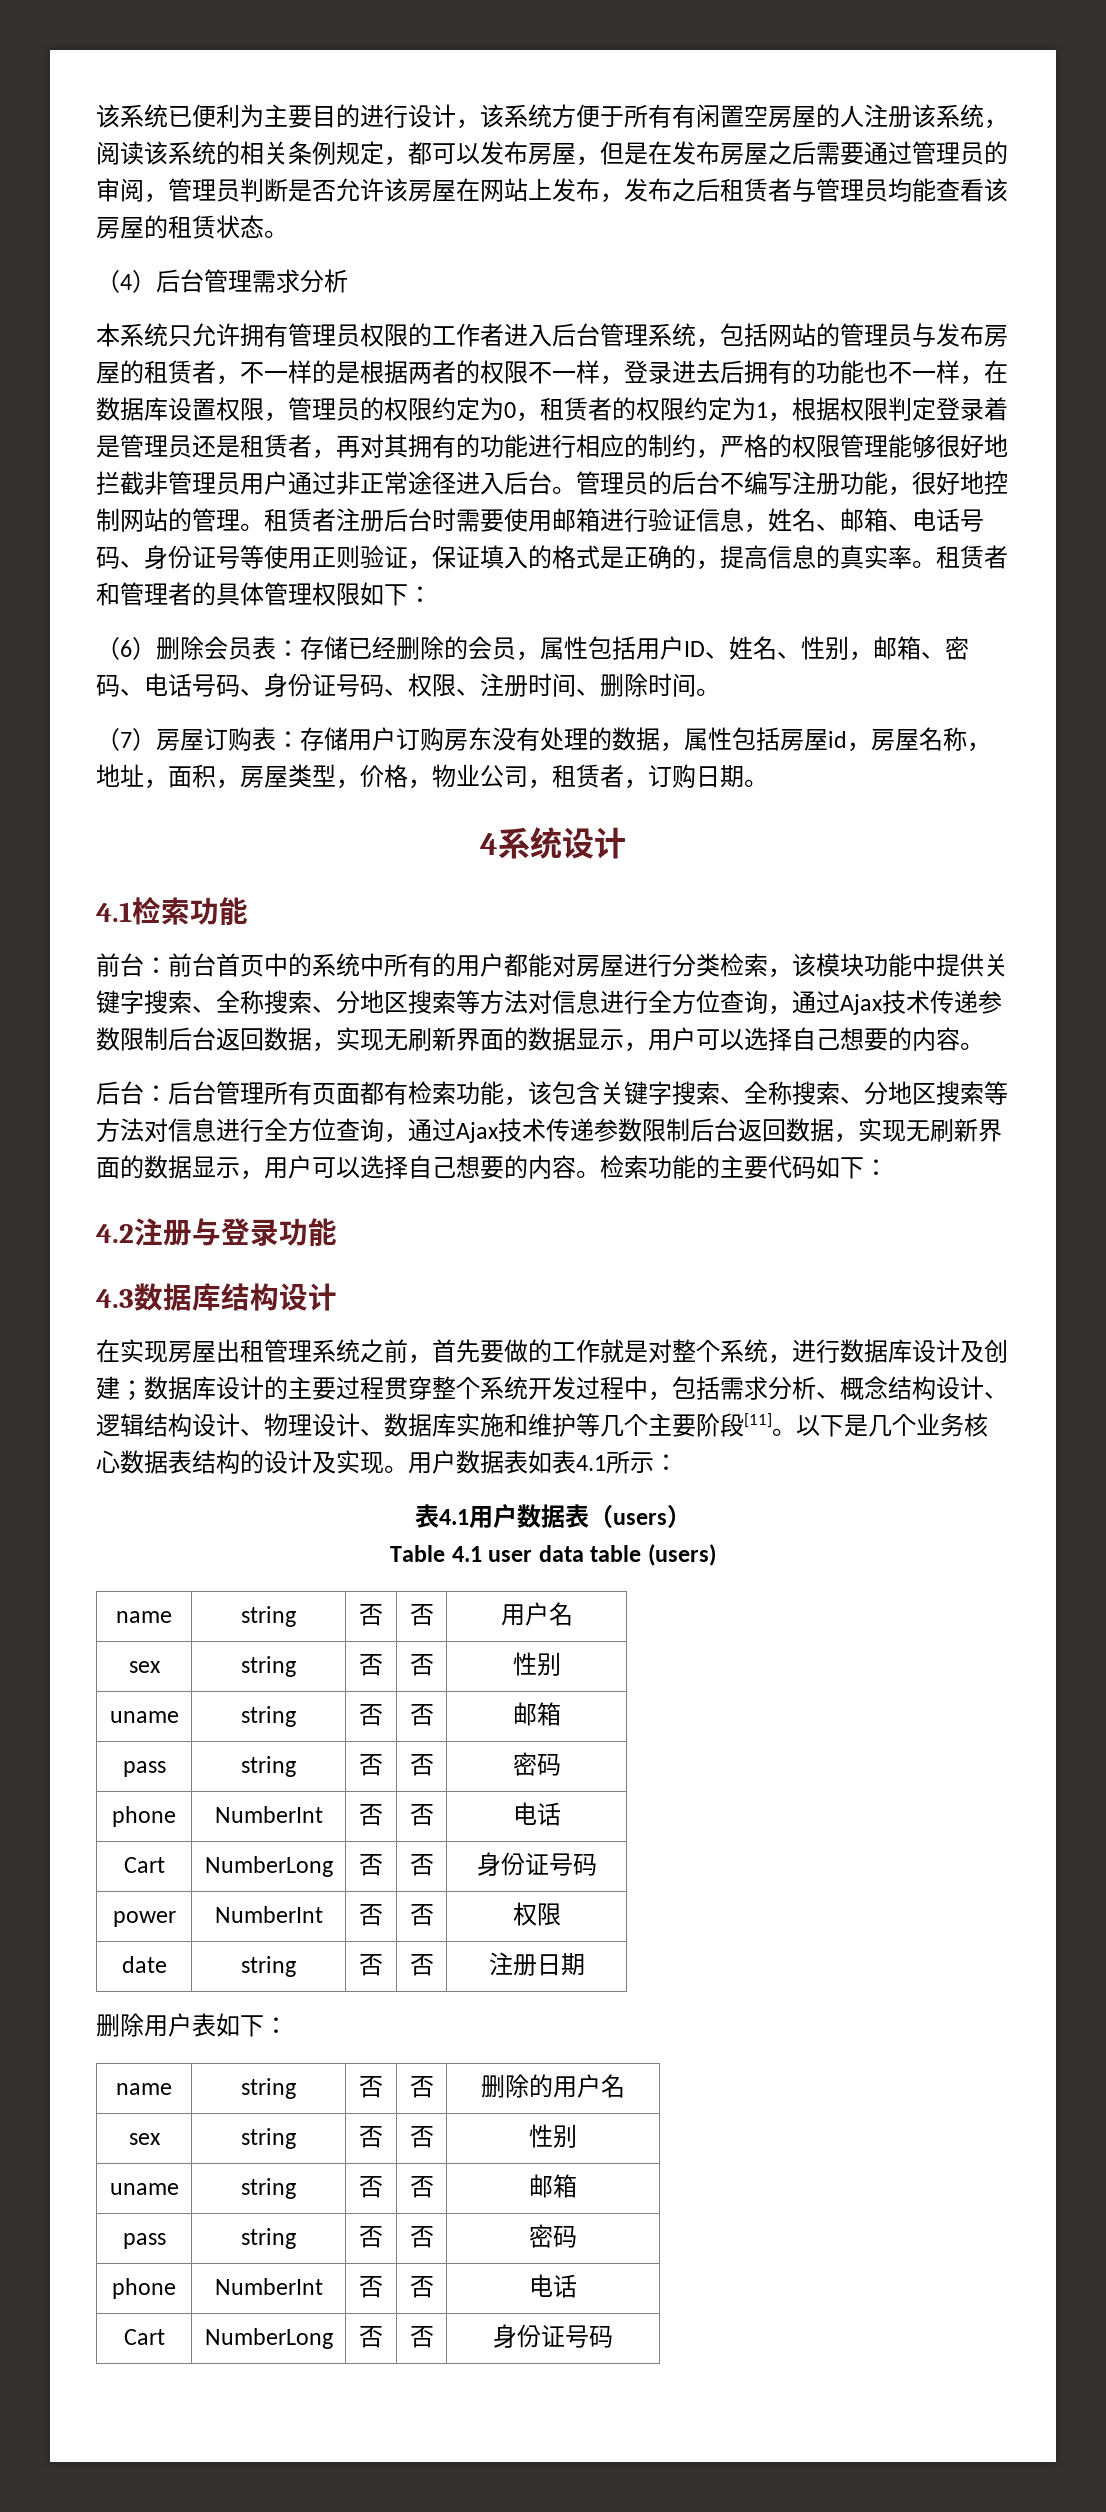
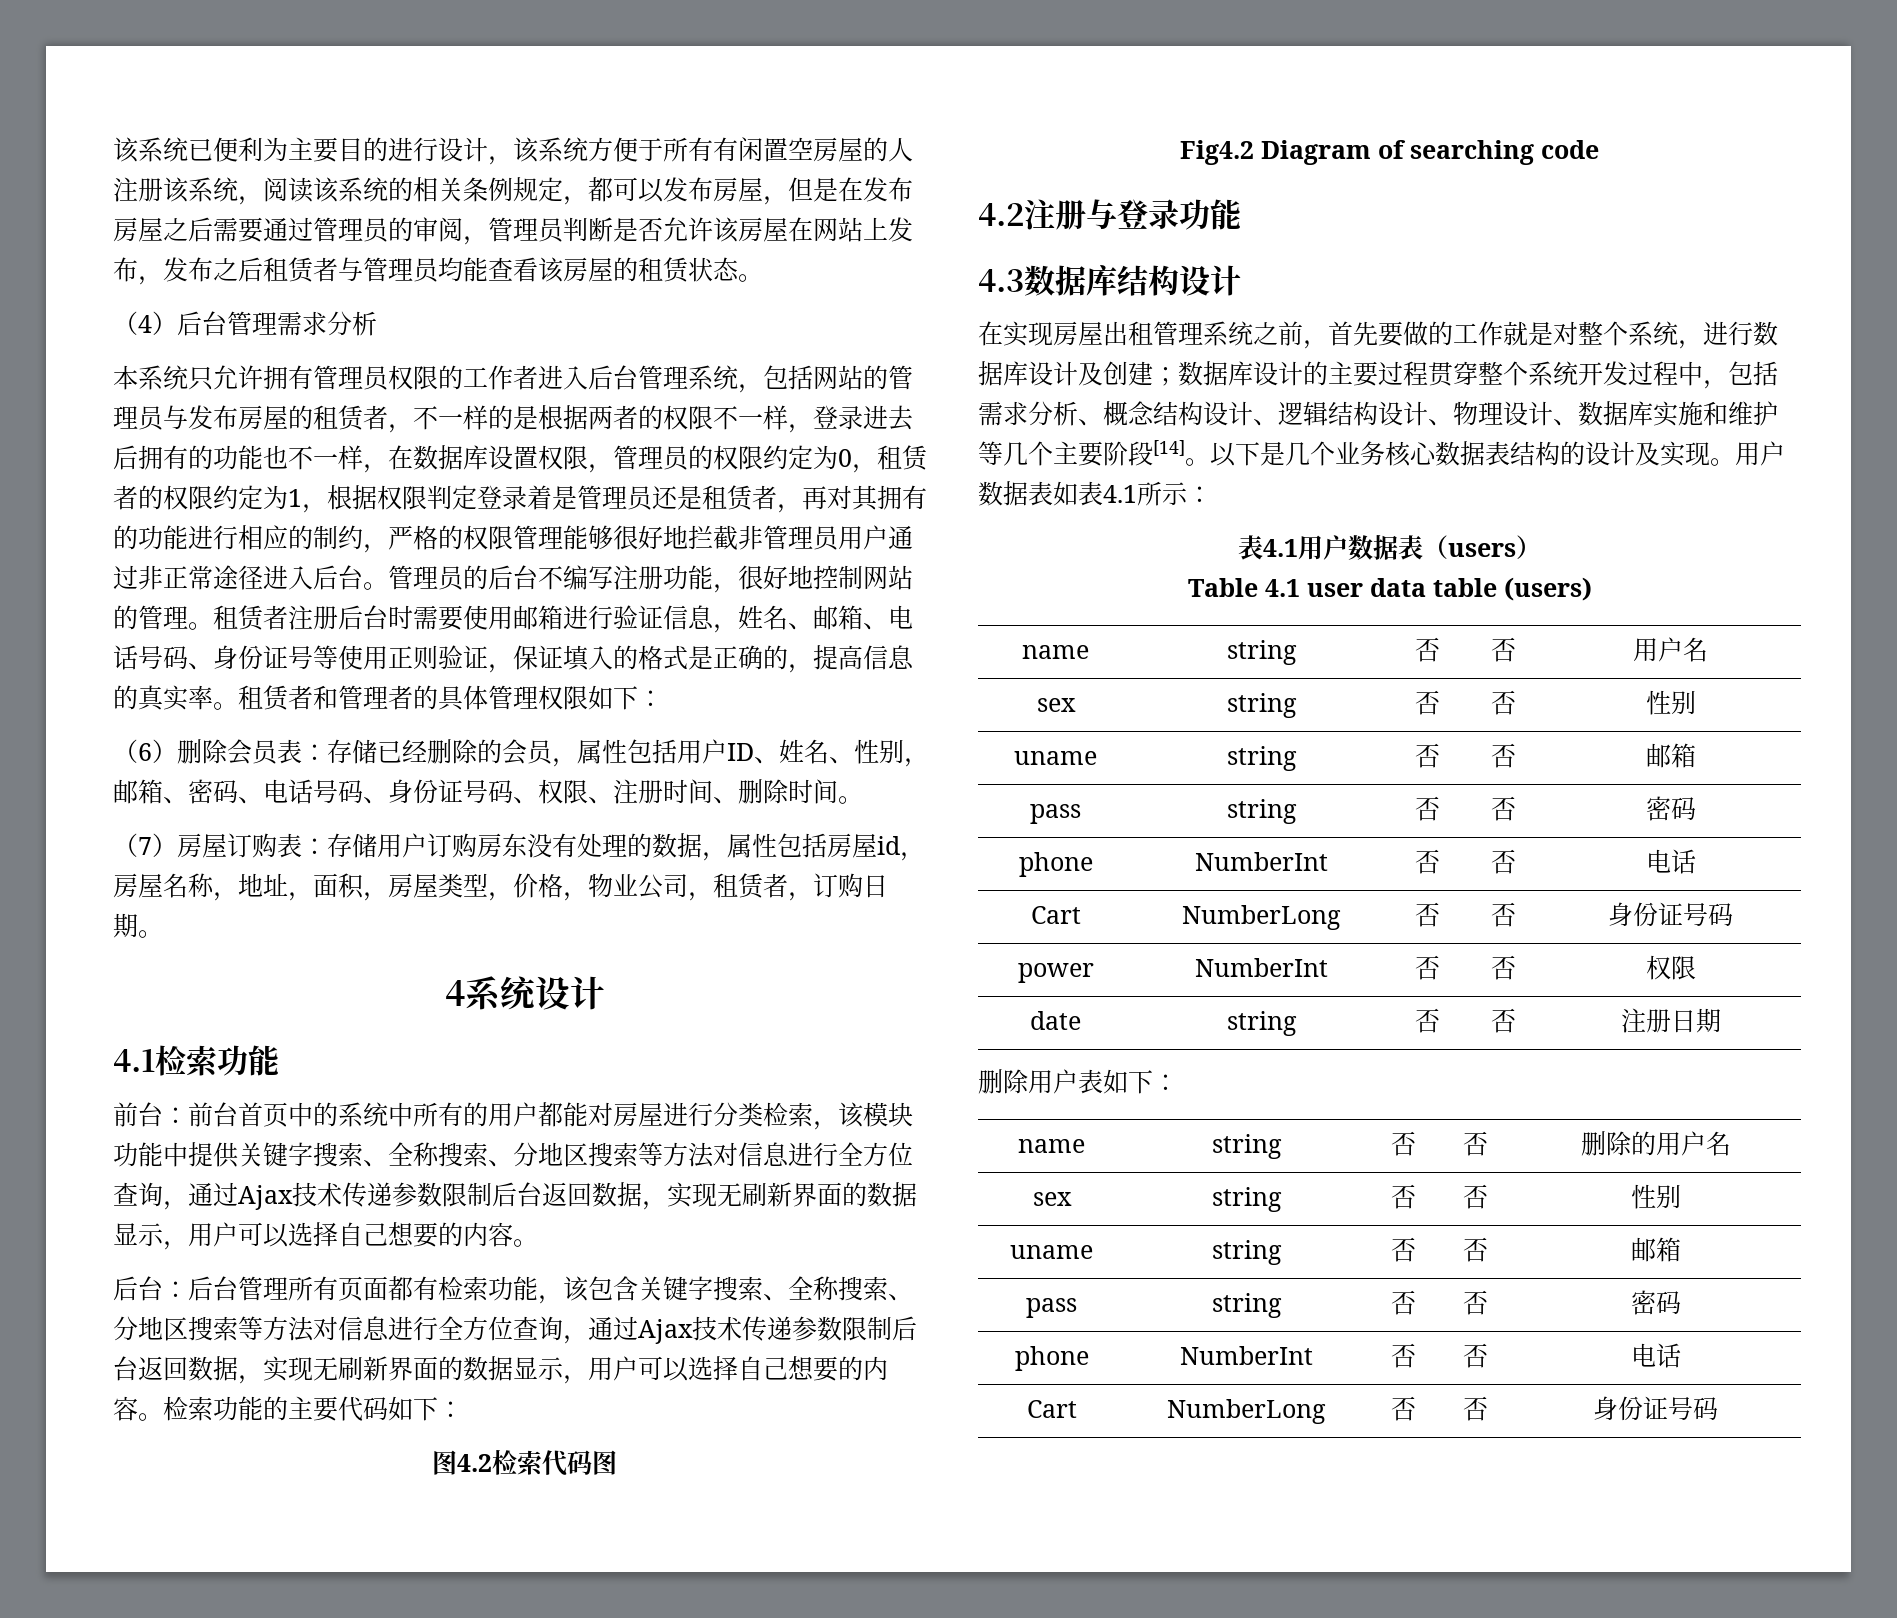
+ 图4.2检索代码图
+ Fig4.2 Diagram of searching code
- 在实现房屋出租管理系统之前，首先要做的工作就是对整个系统，进行数据库设计及创建；数据库设计的主要过程贯穿整个系统开发过程中，包括需求分析、概念结构设计、逻辑结构设计、物理设计、数据库实施和维护等几个主要阶段[11]。
+ 在实现房屋出租管理系统之前，首先要做的工作就是对整个系统，进行数据库设计及创建；数据库设计的主要过程贯穿整个系统开发过程中，包括需求分析、概念结构设计、逻辑结构设计、物理设计、数据库实施和维护等几个主要阶段[14]。

